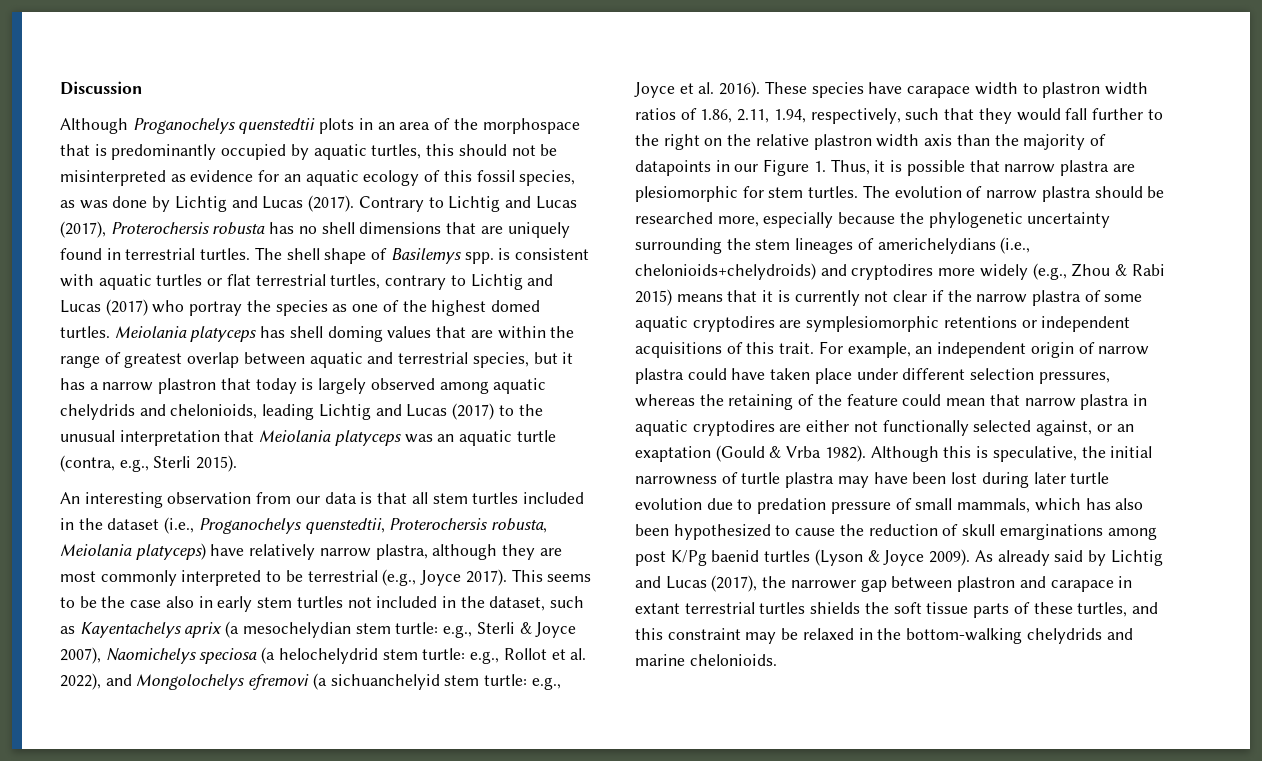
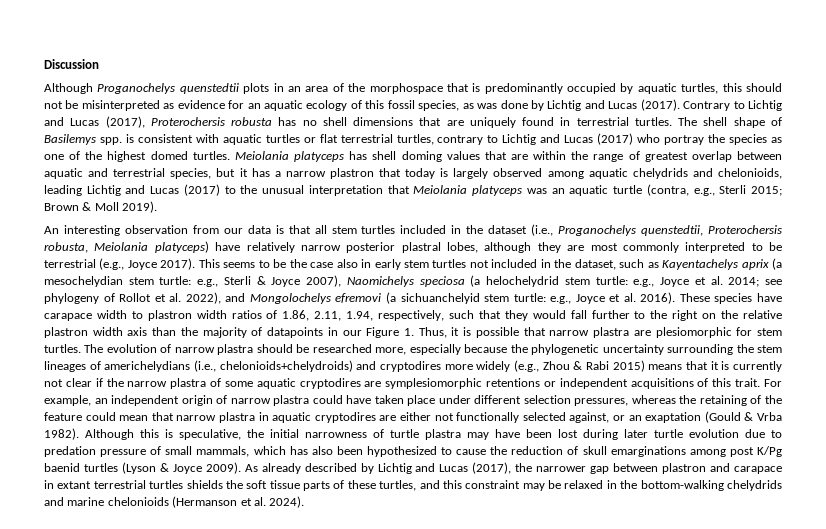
- Meiolania platyceps has shell doming values that are within the range of greatest overlap between aquatic and terrestrial species, but it has a narrow plastron that today is largely observed among aquatic chelydrids and chelonioids, leading Lichtig and Lucas (2017) to the unusual interpretation that Meiolania platyceps was an aquatic turtle (contra, e.g., Sterli 2015).
+ Meiolania platyceps has shell doming values that are within the range of greatest overlap between aquatic and terrestrial species, but it has a narrow plastron that today is largely observed among aquatic chelydrids and chelonioids, leading Lichtig and Lucas (2017) to the unusual interpretation that Meiolania platyceps was an aquatic turtle (contra, e.g., Sterli 2015; Brown & Moll 2019).
- An interesting observation from our data is that all stem turtles included in the dataset (i.e., Proganochelys quenstedtii, Proterochersis robusta, Meiolania platyceps) have relatively narrow plastra, although they are most commonly interpreted to be terrestrial (e.g., Joyce 2017).
+ An interesting observation from our data is that all stem turtles included in the dataset (i.e., Proganochelys quenstedtii, Proterochersis robusta, Meiolania platyceps) have relatively narrow posterior plastral lobes, although they are most commonly interpreted to be terrestrial (e.g., Joyce 2017).
- This seems to be the case also in early stem turtles not included in the dataset, such as Kayentachelys aprix (a mesochelydian stem turtle: e.g., Sterli & Joyce 2007), Naomichelys speciosa (a helochelydrid stem turtle: e.g., Rollot et al. 2022), and Mongolochelys efremovi (a sichuanchelyid stem turtle: e.g., Joyce et al. 2016).
+ This seems to be the case also in early stem turtles not included in the dataset, such as Kayentachelys aprix (a mesochelydian stem turtle: e.g., Sterli & Joyce 2007), Naomichelys speciosa (a helochelydrid stem turtle: e.g., Joyce et al. 2014; see phylogeny of Rollot et al. 2022), and Mongolochelys efremovi (a sichuanchelyid stem turtle: e.g., Joyce et al. 2016).
- As already said by Lichtig and Lucas (2017), the narrower gap between plastron and carapace in extant terrestrial turtles shields the soft tissue parts of these turtles, and this constraint may be relaxed in the bottom-walking chelydrids and marine chelonioids.
+ As already described by Lichtig and Lucas (2017), the narrower gap between plastron and carapace in extant terrestrial turtles shields the soft tissue parts of these turtles, and this constraint may be relaxed in the bottom-walking chelydrids and marine chelonioids (Hermanson et al. 2024).

